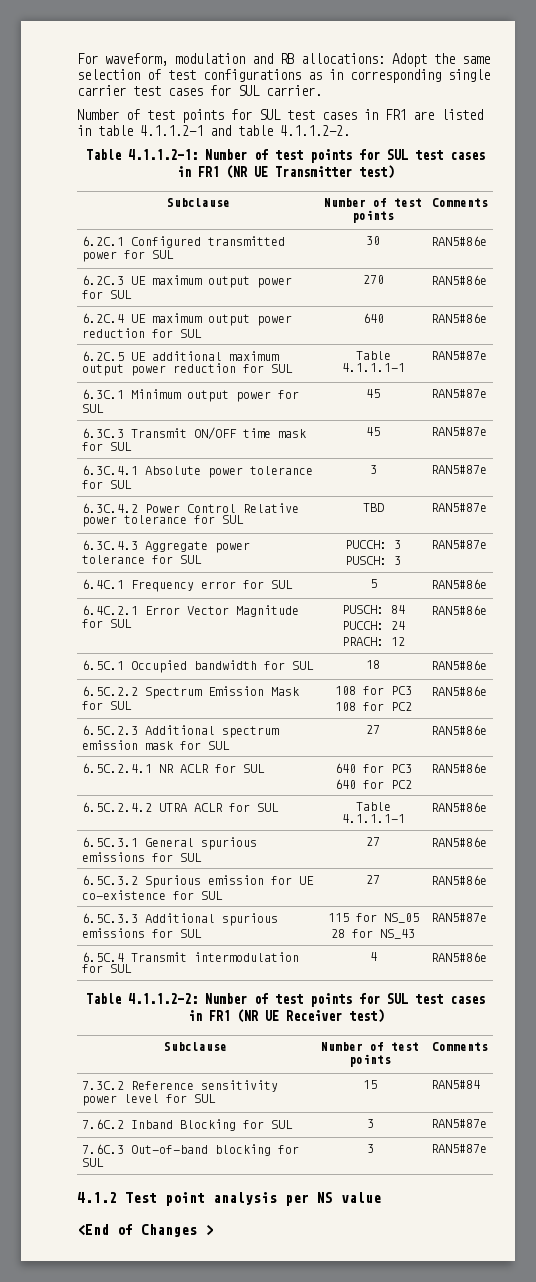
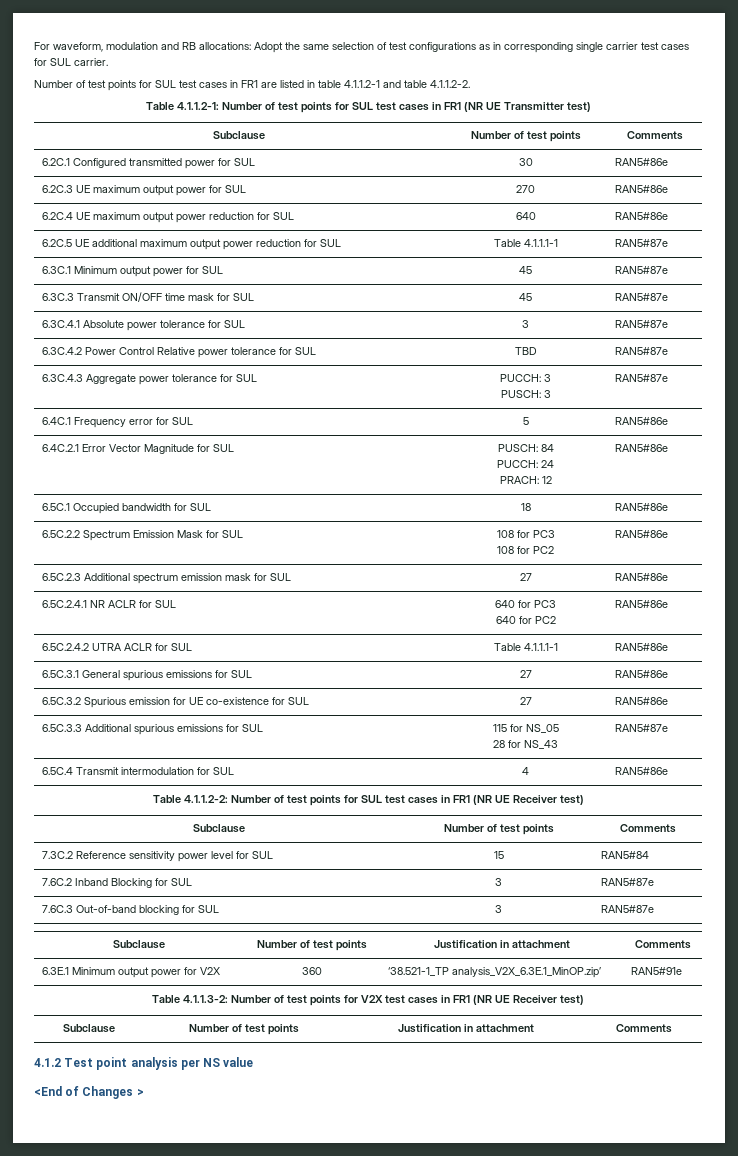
  7.6C.3 Out-of-band blocking for SUL | 3 | RAN5#87e
+ Subclause | Number of test points | Justification in attachment | Comments
+ 6.3E.1 Minimum output power for V2X | 360 | ‘38.521-1_TP analysis_V2X_6.3E.1_MinOP.zip’ | RAN5#91e
+ Table 4.1.1.3-2: Number of test points for V2X test cases in FR1 (NR UE Receiver test)
+ Subclause | Number of test points | Justification in attachment | Comments

